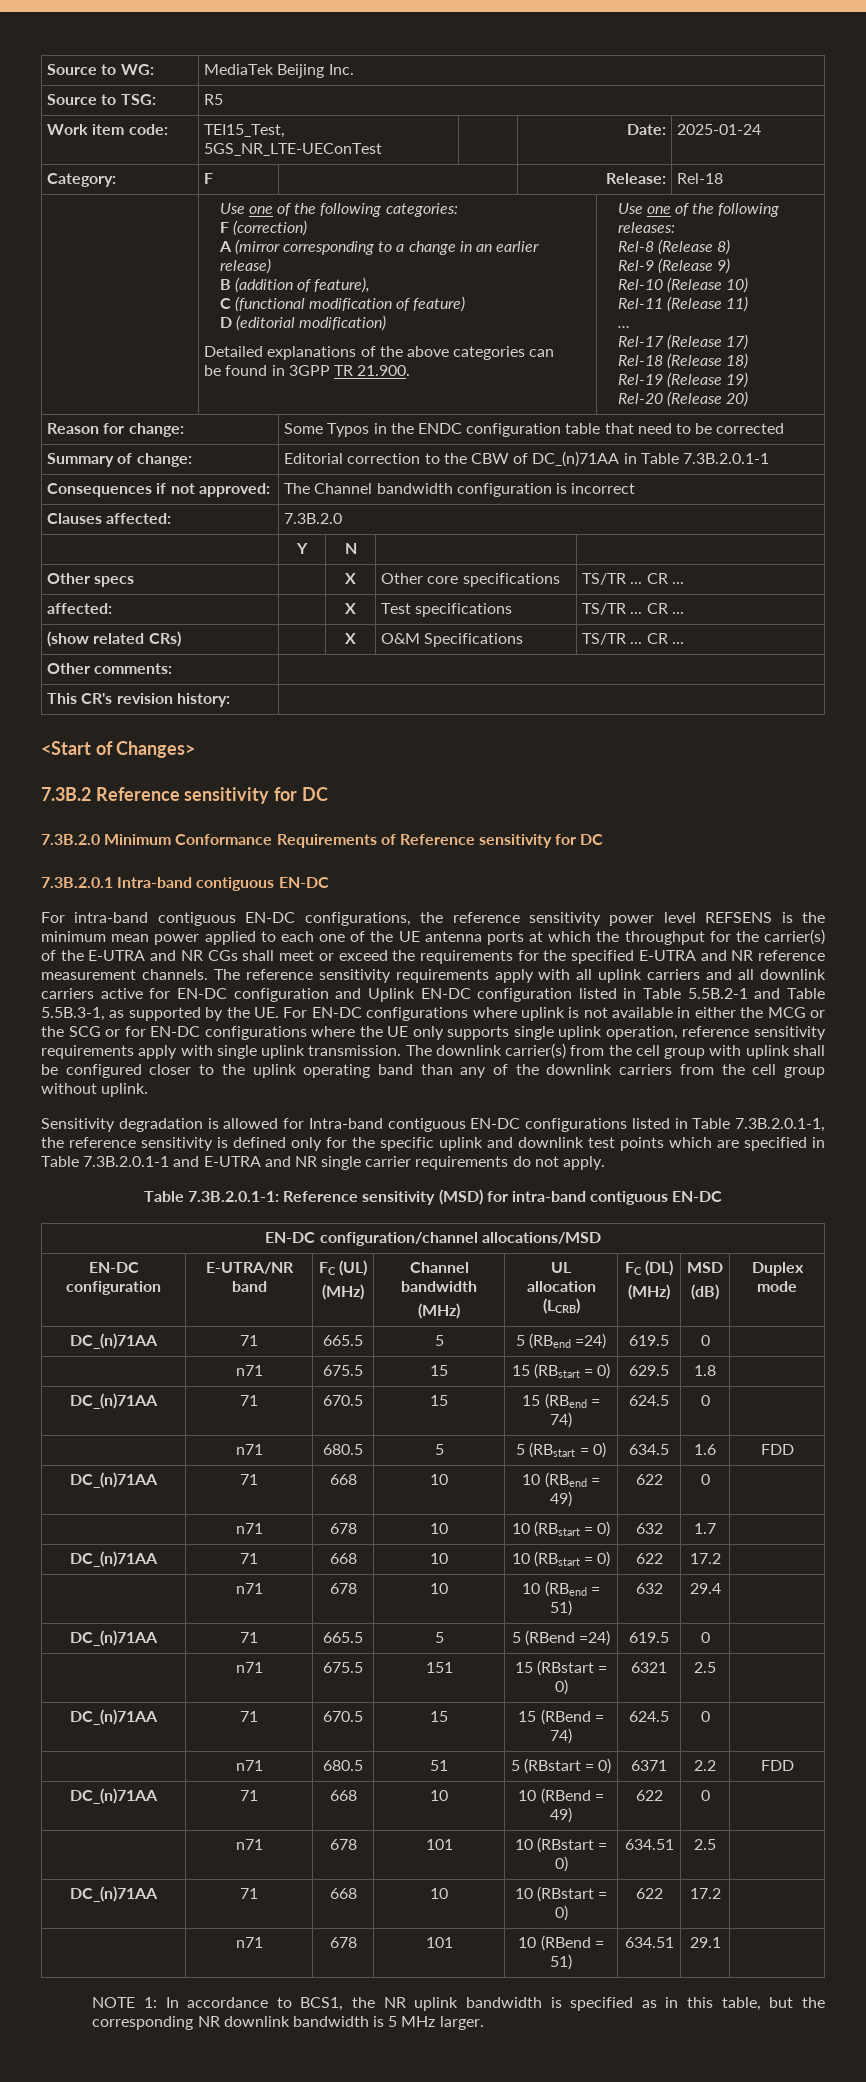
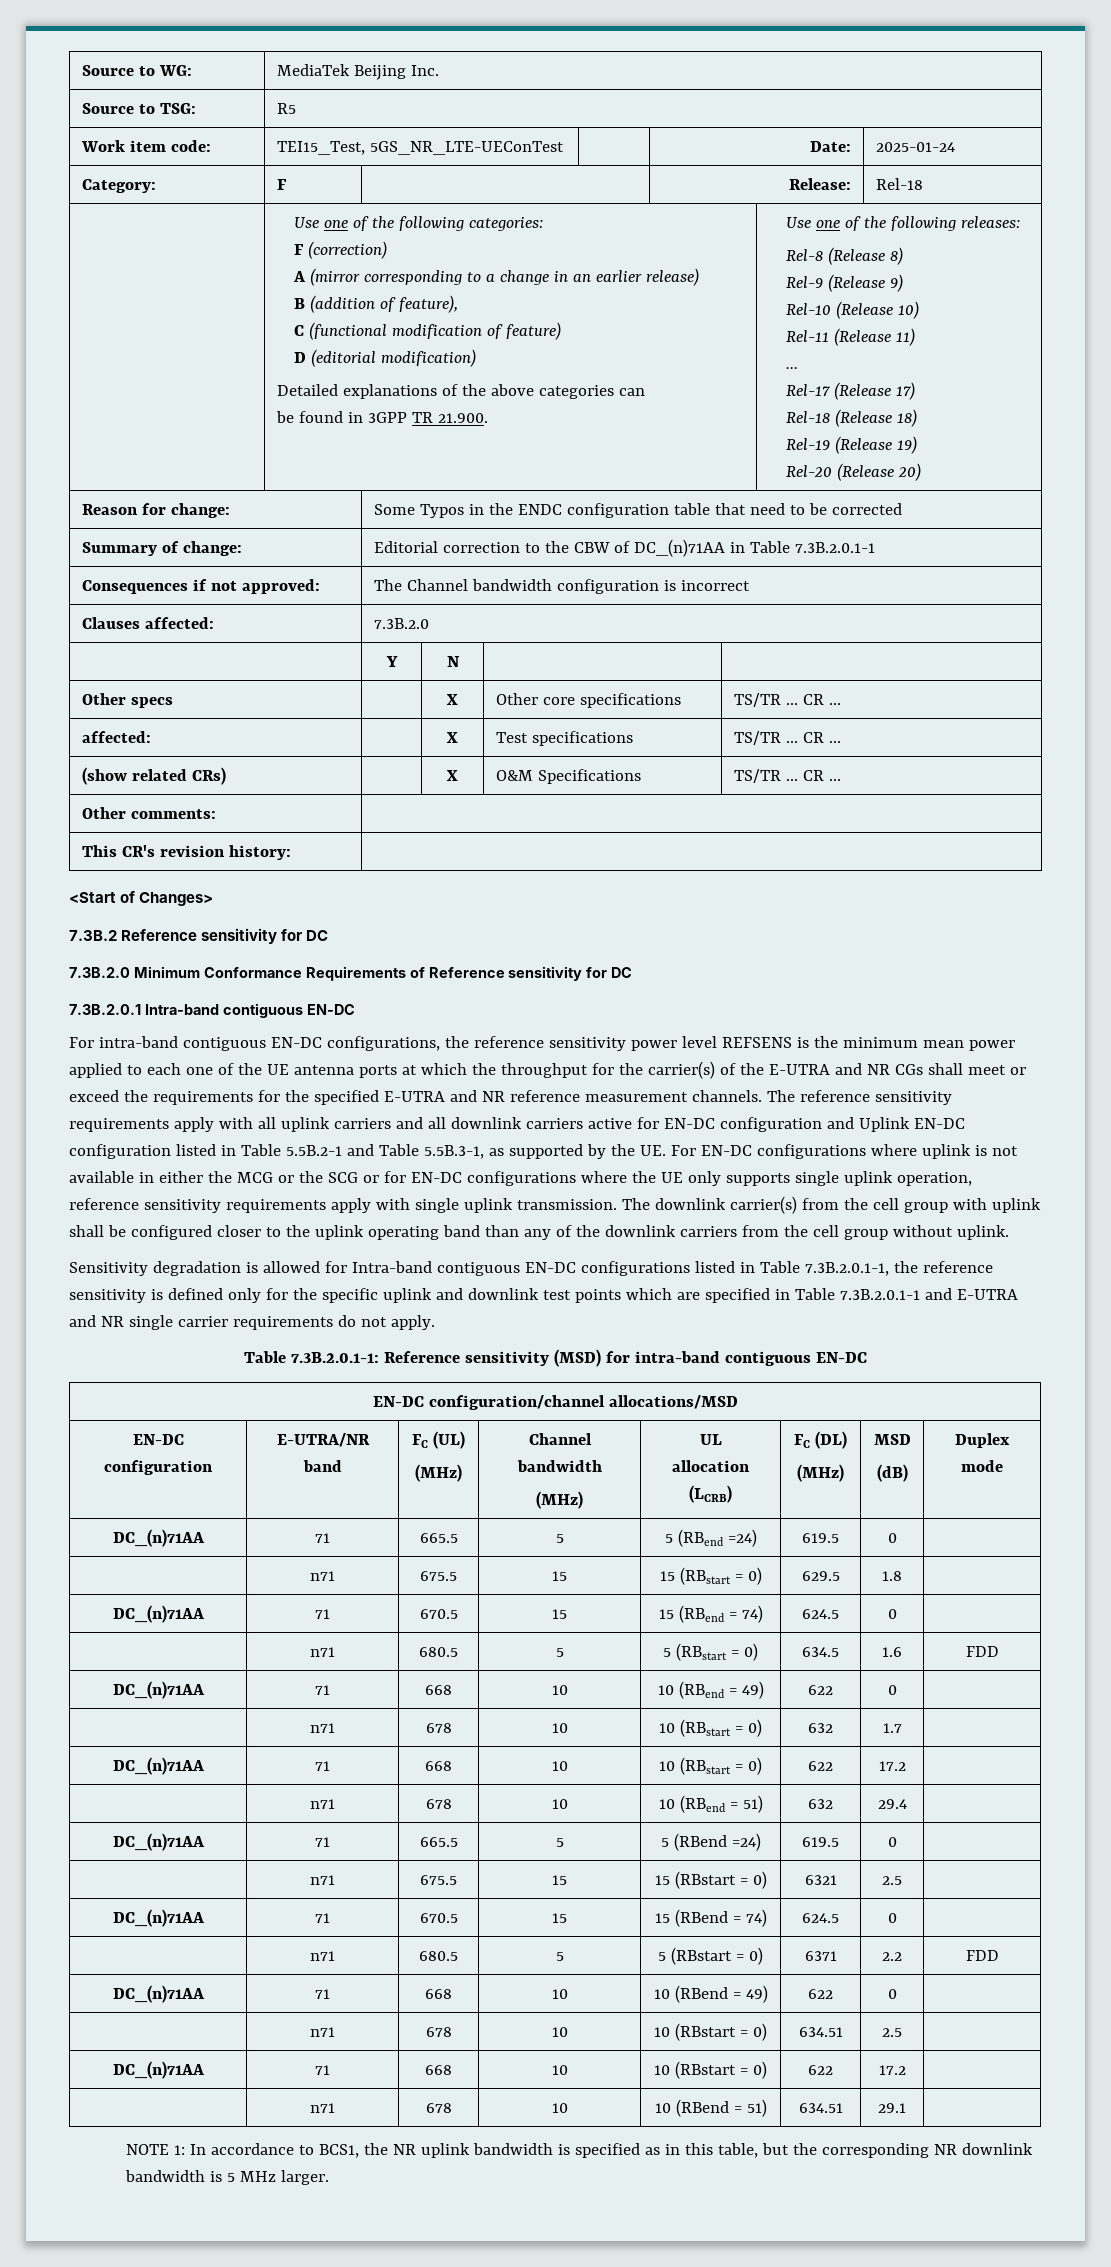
- | n71 | 675.5 | 151 | 15 (RBstart = 0) | 6321 | 2.5 |
+ | n71 | 675.5 | 15 | 15 (RBstart = 0) | 6321 | 2.5 |
- | n71 | 680.5 | 51 | 5 (RBstart = 0) | 6371 | 2.2 | FDD
+ | n71 | 680.5 | 5 | 5 (RBstart = 0) | 6371 | 2.2 | FDD
- | n71 | 678 | 101 | 10 (RBstart = 0) | 634.51 | 2.5 |
+ | n71 | 678 | 10 | 10 (RBstart = 0) | 634.51 | 2.5 |
- | n71 | 678 | 101 | 10 (RBend = 51) | 634.51 | 29.1 |
+ | n71 | 678 | 10 | 10 (RBend = 51) | 634.51 | 29.1 |

